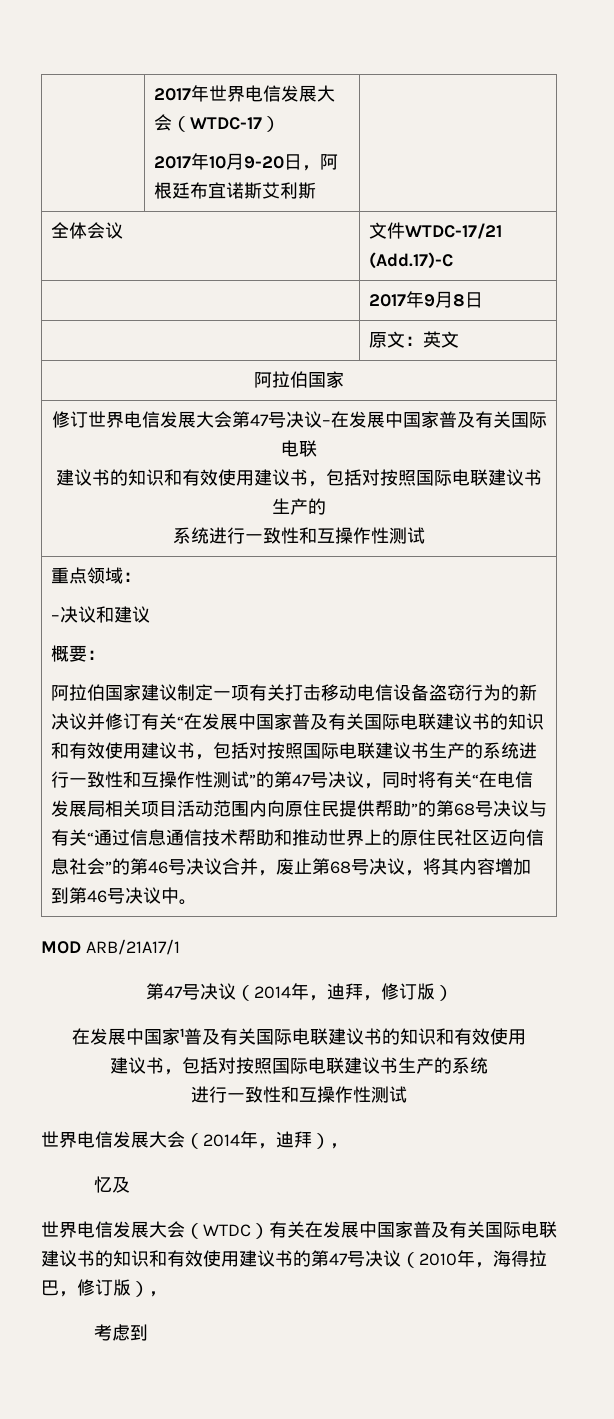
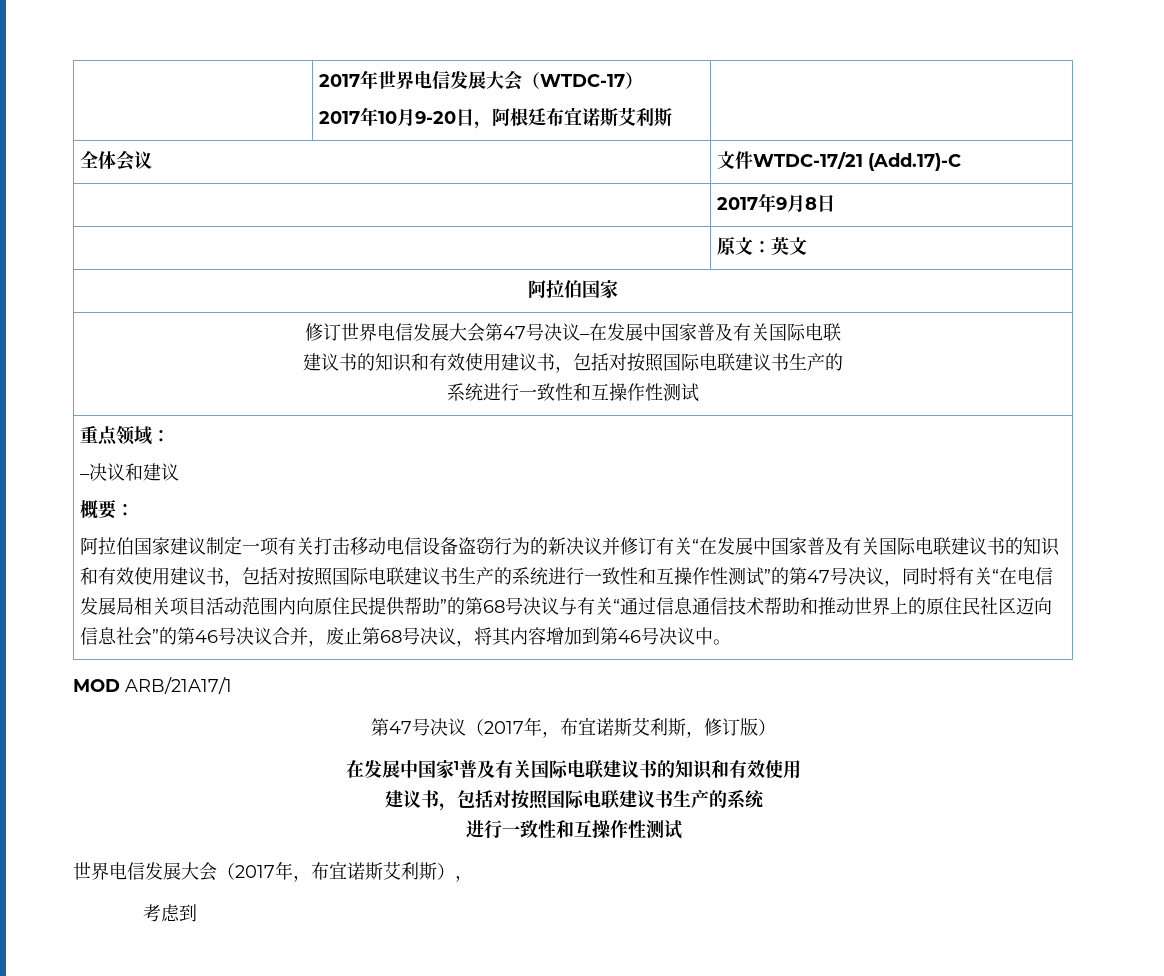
- 第47号决议（2014年，迪拜，修订版）
+ 第47号决议（2017年，布宜诺斯艾利斯，修订版）
- 世界电信发展大会（2014年，迪拜），
- 忆及
- 世界电信发展大会（WTDC）有关在发展中国家普及有关国际电联建议书的知识和有效使用建议书的第47号决议（2010年，海得拉巴，修订版），
+ 世界电信发展大会（2017年，布宜诺斯艾利斯），

